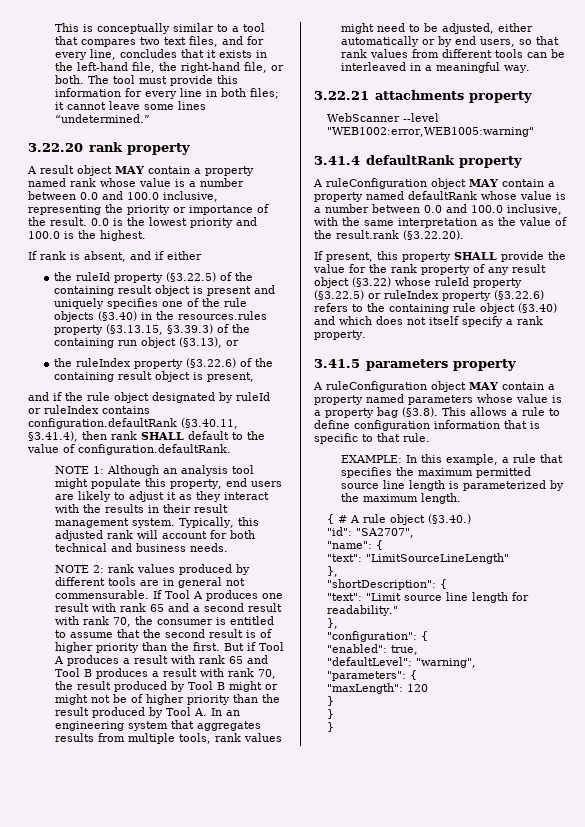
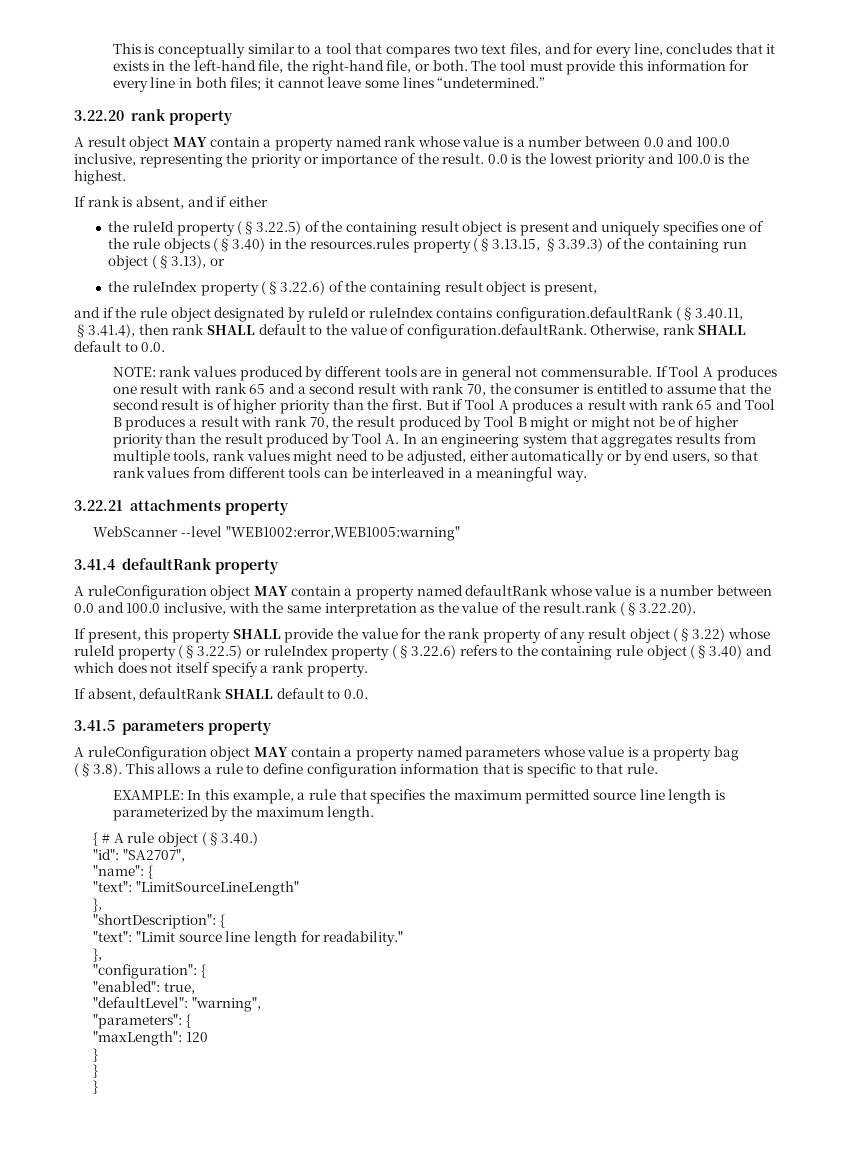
- and if the rule object designated by ruleId or ruleIndex contains configuration.defaultRank (§3.40.11, §3.41.4), then rank SHALL default to the value of configuration.defaultRank.
- NOTE 1: Although an analysis tool might populate this property, end users are likely to adjust it as they interact with the results in their result management system. Typically, this adjusted rank will account for both technical and business needs.
- NOTE 2: rank values produced by different tools are in general not commensurable.
+ and if the rule object designated by ruleId or ruleIndex contains configuration.defaultRank (§3.40.11, §3.41.4), then rank SHALL default to the value of configuration.defaultRank. Otherwise, rank SHALL default to 0.0.
+ NOTE: rank values produced by different tools are in general not commensurable.
+ If absent, defaultRank SHALL default to 0.0.

